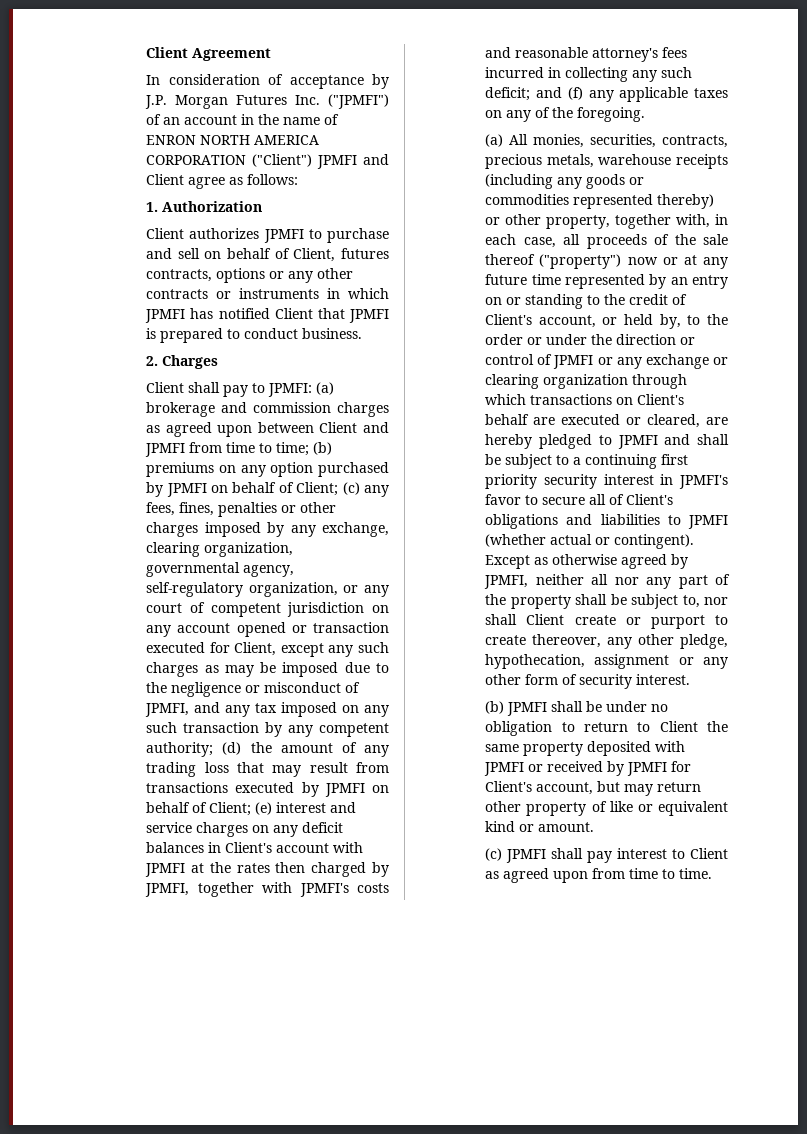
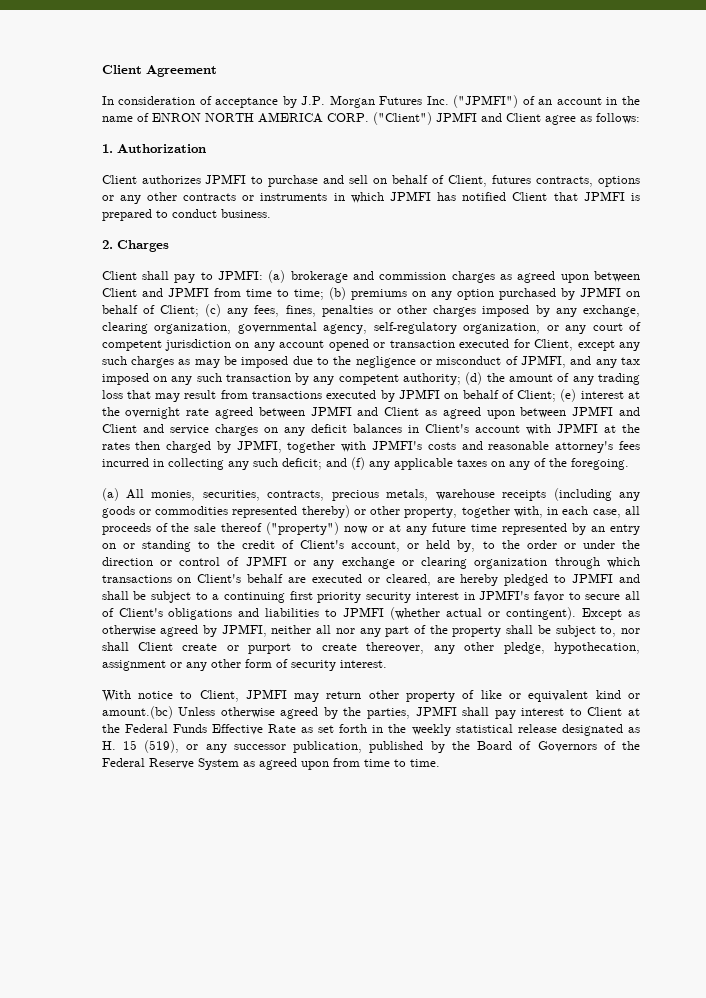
- In consideration of acceptance by J.P. Morgan Futures Inc. ("JPMFI") of an account in the name of ENRON NORTH AMERICA CORPORATION ("Client") JPMFI and Client agree as follows:
+ In consideration of acceptance by J.P. Morgan Futures Inc. ("JPMFI") of an account in the name of ENRON NORTH AMERICA CORP. ("Client") JPMFI and Client agree as follows:
- (e) interest and service charges on any deficit balances in Client's account with JPMFI at the rates then charged by JPMFI, together with JPMFI's costs and reasonable attorney's fees incurred in collecting any such deficit;
+ (e) interest at the overnight rate agreed between JPMFI and Client as agreed upon between JPMFI and Client and service charges on any deficit balances in Client's account with JPMFI at the rates then charged by JPMFI, together with JPMFI's costs and reasonable attorney's fees incurred in collecting any such deficit;
- (b) JPMFI shall be under no obligation to return to Client the same property deposited with JPMFI or received by JPMFI for Client's account, but may return other property of like or equivalent kind or amount.
- (c) JPMFI shall pay interest to Client as agreed upon from time to time.
+ With notice to Client, JPMFI may return other property of like or equivalent kind or amount.(bc) Unless otherwise agreed by the parties, JPMFI shall pay interest to Client at the Federal Funds Effective Rate as set forth in the weekly statistical release designated as H. 15 (519), or any successor publication, published by the Board of Governors of the Federal Reserve System as agreed upon from time to time.

